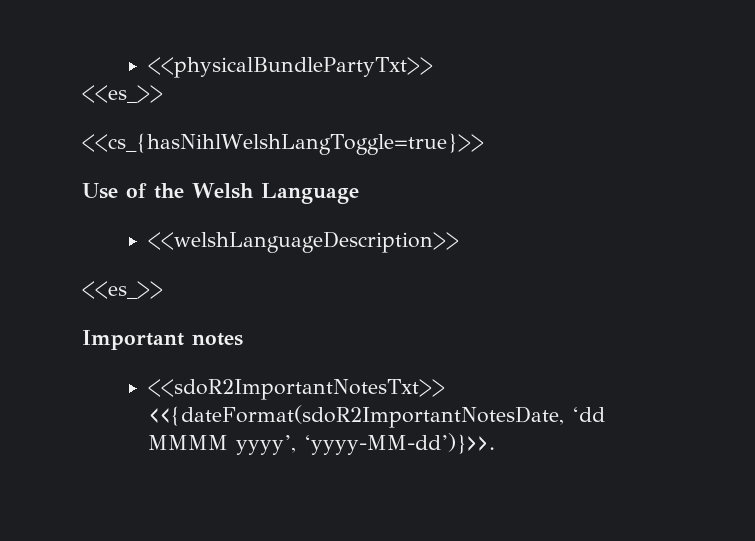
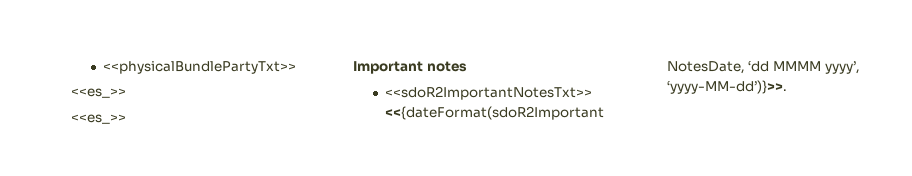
- <<cs_{hasNihlWelshLangToggle=true}>>
- Use of the Welsh Language
- <<welshLanguageDescription>>

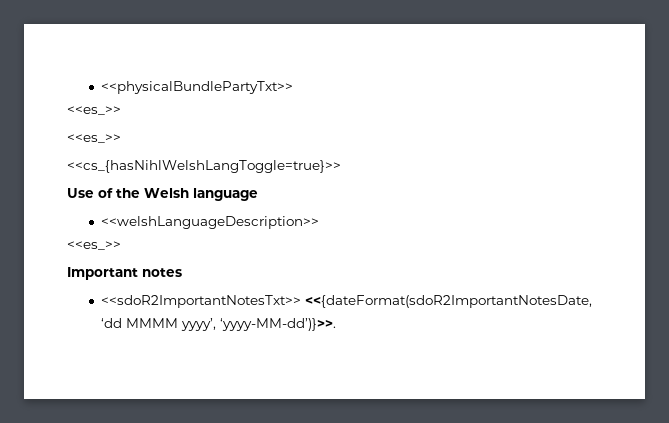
+ <<cs_{hasNihlWelshLangToggle=true}>>
+ Use of the Welsh language
+ <<welshLanguageDescription>>
+ <<es_>>

